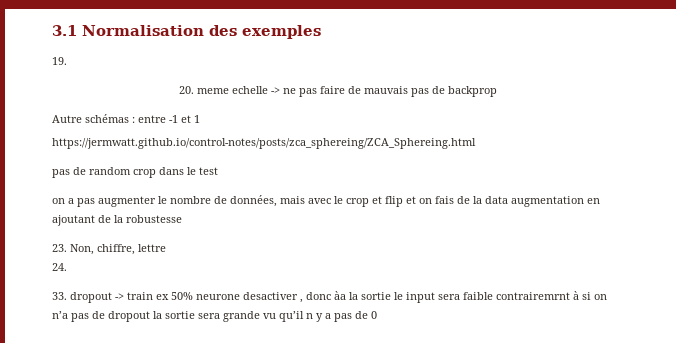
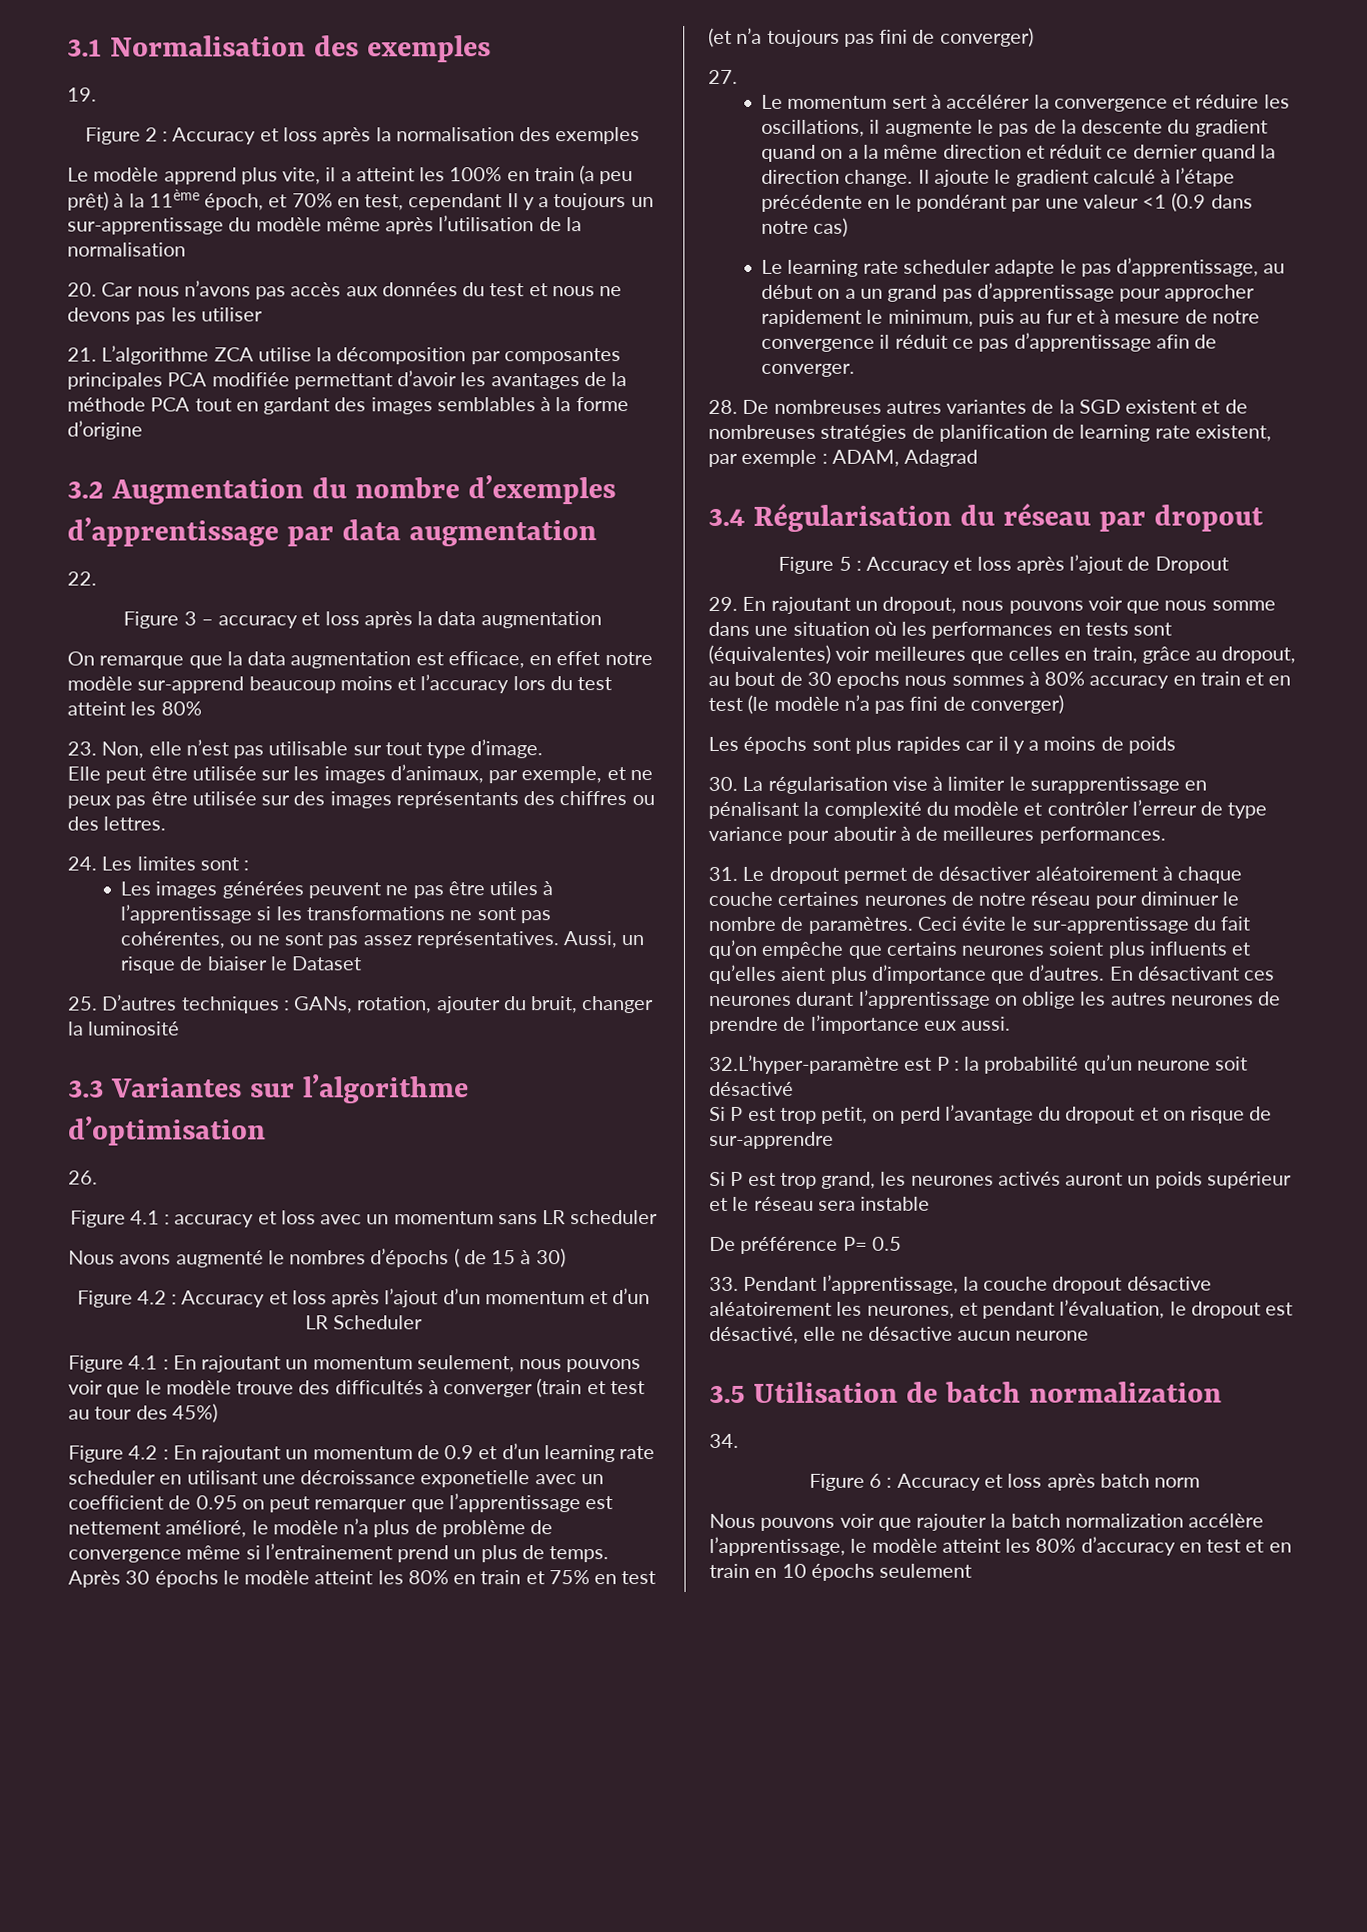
- 20. meme echelle -> ne pas faire de mauvais pas de backprop
- Autre schémas : entre -1 et 1
- https://jermwatt.github.io/control-notes/posts/zca_sphereing/ZCA_Sphereing.html
- pas de random crop dans le test
- on a pas augmenter le nombre de données, mais avec le crop et flip et on fais de la data augmentation en ajoutant de la robustesse
- 23. Non, chiffre, lettre
- 24.
- 33. dropout -> train ex 50% neurone desactiver , donc àa la sortie le input sera faible contrairemrnt à si on n’a pas de dropout la sortie sera grande vu qu’il n y a pas de 0
+ Figure 2 : Accuracy et loss après la normalisation des exemples
+ Le modèle apprend plus vite, il a atteint les 100% en train (a peu prêt) à la 11ème époch, et 70% en test, cependant Il y a toujours un sur-apprentissage du modèle même après l’utilisation de la normalisation
+ 20. Car nous n’avons pas accès aux données du test et nous ne devons pas les utiliser
+ 21. L’algorithme ZCA utilise la décomposition par composantes principales PCA modifiée permettant d’avoir les avantages de la méthode PCA tout en gardant des images semblables à la forme d’origine
+ 3.2 Augmentation du nombre d’exemples d’apprentissage par data augmentation
+ 22.
+ Figure 3 – accuracy et loss après la data augmentation
+ On remarque que la data augmentation est efficace, en effet notre modèle sur-apprend beaucoup moins et l’accuracy lors du test atteint les 80%
+ 23. Non, elle n’est pas utilisable sur tout type d’image.
+ Elle peut être utilisée sur les images d’animaux, par exemple, et ne peux pas être utilisée sur des images représentants des chiffres ou des lettres.
+ 24. Les limites sont :
+ Les images générées peuvent ne pas être utiles à l’apprentissage si les transformations ne sont pas cohérentes, ou ne sont pas assez représentatives. Aussi, un risque de biaiser le Dataset
+ 25. D’autres techniques : GANs, rotation, ajouter du bruit, changer la luminosité
+ 3.3 Variantes sur l’algorithme d’optimisation
+ 26.
+ Figure 4.1 : accuracy et loss avec un momentum sans LR scheduler
+ Nous avons augmenté le nombres d’épochs ( de 15 à 30)
+ Figure 4.2 : Accuracy et loss après l’ajout d’un momentum et d’un LR Scheduler
+ Figure 4.1 : En rajoutant un momentum seulement, nous pouvons voir que le modèle trouve des difficultés à converger (train et test au tour des 45%)
+ Figure 4.2 : En rajoutant un momentum de 0.9 et d’un learning rate scheduler en utilisant une décroissance exponetielle avec un coefficient de 0.95 on peut remarquer que l’apprentissage est nettement amélioré, le modèle n’a plus de problème de convergence même si l’entrainement prend un plus de temps. Après 30 épochs le modèle atteint les 80% en train et 75% en test (et n’a toujours pas fini de converger)
+ 27.
+ Le momentum sert à accélérer la convergence et réduire les oscillations, il augmente le pas de la descente du gradient quand on a la même direction et réduit ce dernier quand la direction change. Il ajoute le gradient calculé à l’étape précédente en le pondérant par une valeur <1 (0.9 dans notre cas)
+ Le learning rate scheduler adapte le pas d’apprentissage, au début on a un grand pas d’apprentissage pour approcher rapidement le minimum, puis au fur et à mesure de notre convergence il réduit ce pas d’apprentissage afin de converger.
+ 28. De nombreuses autres variantes de la SGD existent et de nombreuses stratégies de planification de learning rate existent, par exemple : ADAM, Adagrad
+ 3.4 Régularisation du réseau par dropout
+ Figure 5 : Accuracy et loss après l’ajout de Dropout
+ 29. En rajoutant un dropout, nous pouvons voir que nous somme dans une situation où les performances en tests sont (équivalentes) voir meilleures que celles en train, grâce au dropout, au bout de 30 epochs nous sommes à 80% accuracy en train et en test (le modèle n’a pas fini de converger)
+ Les épochs sont plus rapides car il y a moins de poids
+ 30. La régularisation vise à limiter le surapprentissage en pénalisant la complexité du modèle et contrôler l’erreur de type variance pour aboutir à de meilleures performances.
+ 31. Le dropout permet de désactiver aléatoirement à chaque couche certaines neurones de notre réseau pour diminuer le nombre de paramètres. Ceci évite le sur-apprentissage du fait qu’on empêche que certains neurones soient plus influents et qu’elles aient plus d’importance que d’autres. En désactivant ces neurones durant l’apprentissage on oblige les autres neurones de prendre de l’importance eux aussi.
+ 32.L’hyper-paramètre est P : la probabilité qu’un neurone soit désactivé
+ Si P est trop petit, on perd l’avantage du dropout et on risque de sur-apprendre
+ Si P est trop grand, les neurones activés auront un poids supérieur et le réseau sera instable
+ De préférence P= 0.5
+ 33. Pendant l’apprentissage, la couche dropout désactive aléatoirement les neurones, et pendant l’évaluation, le dropout est désactivé, elle ne désactive aucun neurone
+ 3.5 Utilisation de batch normalization
+ 34.
+ Figure 6 : Accuracy et loss après batch norm
+ Nous pouvons voir que rajouter la batch normalization accélère l’apprentissage, le modèle atteint les 80% d’accuracy en test et en train en 10 épochs seulement

